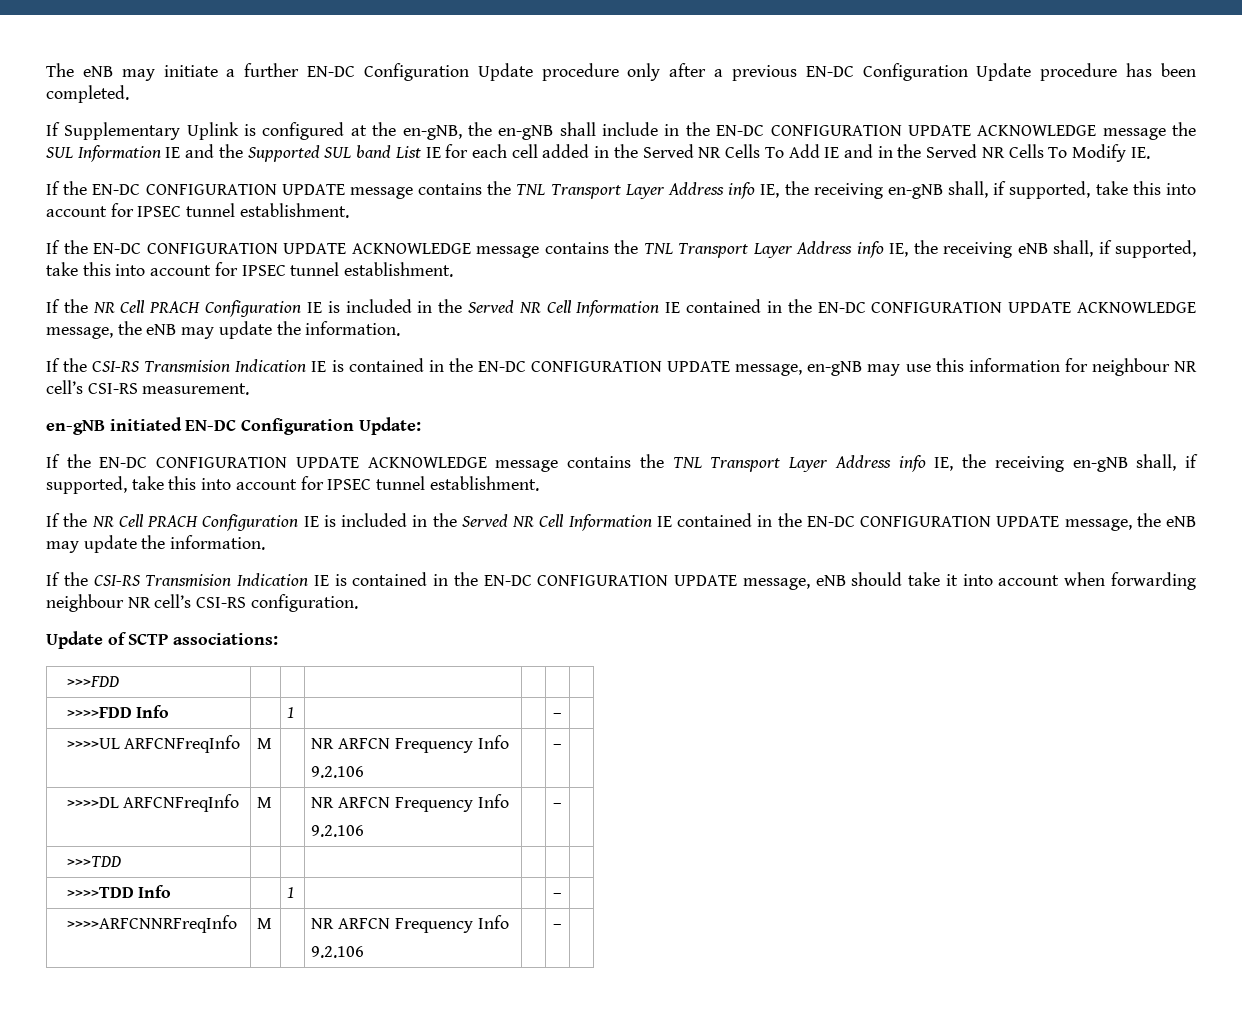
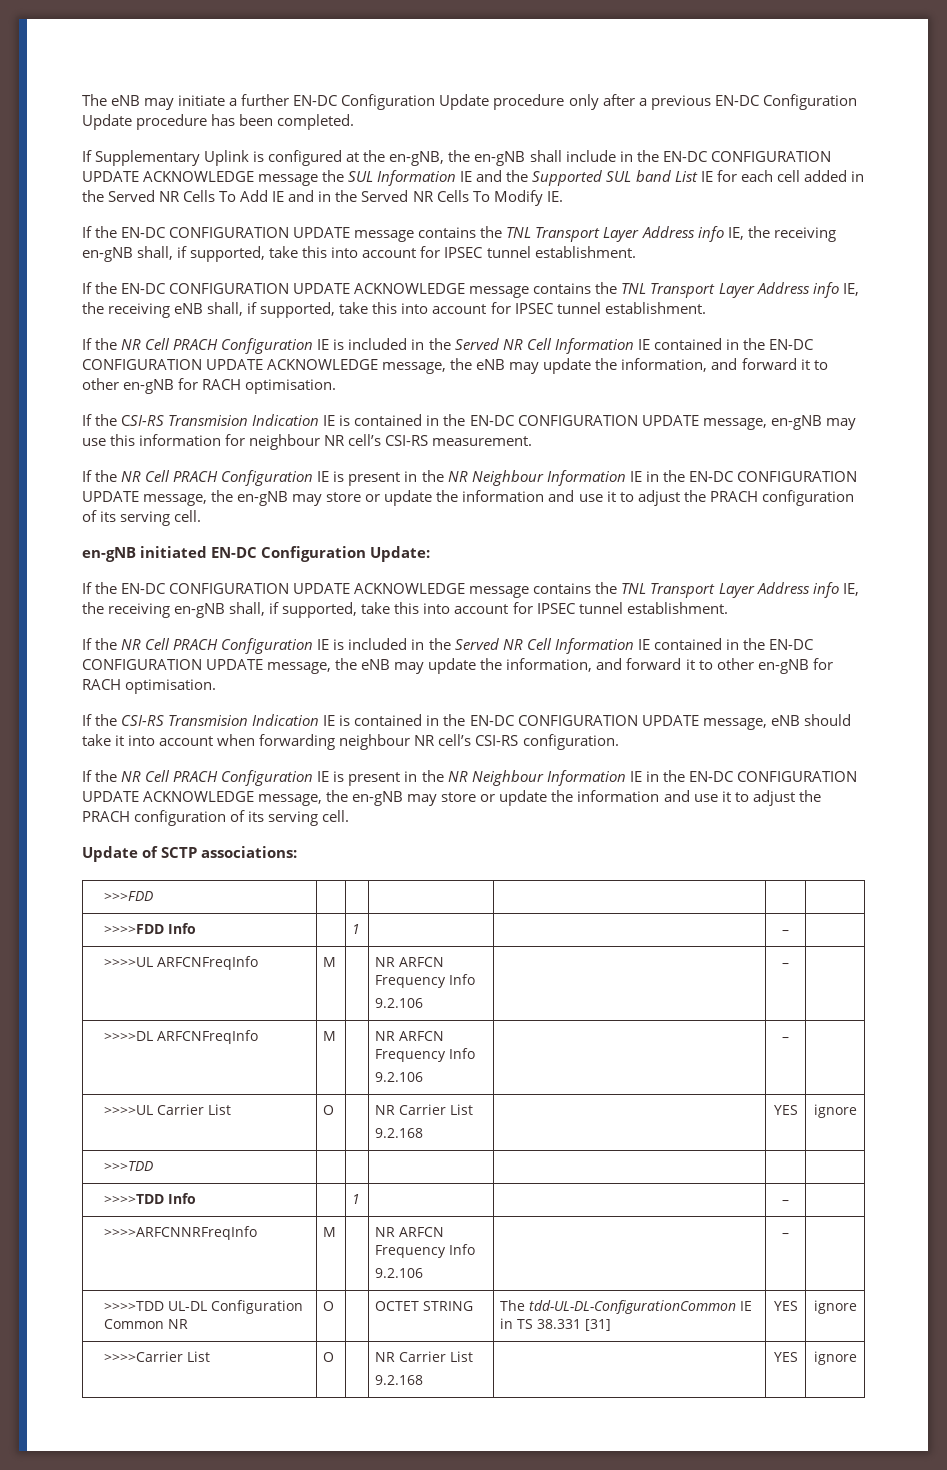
- If the NR Cell PRACH Configuration IE is included in the Served NR Cell Information IE contained in the EN-DC CONFIGURATION UPDATE ACKNOWLEDGE message, the eNB may update the information.
+ If the NR Cell PRACH Configuration IE is included in the Served NR Cell Information IE contained in the EN-DC CONFIGURATION UPDATE ACKNOWLEDGE message, the eNB may update the information, and forward it to other en-gNB for RACH optimisation.
+ If the NR Cell PRACH Configuration IE is present in the NR Neighbour Information IE in the EN-DC CONFIGURATION UPDATE message, the en-gNB may store or update the information and use it to adjust the PRACH configuration of its serving cell.
- If the NR Cell PRACH Configuration IE is included in the Served NR Cell Information IE contained in the EN-DC CONFIGURATION UPDATE message, the eNB may update the information.
+ If the NR Cell PRACH Configuration IE is included in the Served NR Cell Information IE contained in the EN-DC CONFIGURATION UPDATE message, the eNB may update the information, and forward it to other en-gNB for RACH optimisation.
+ If the NR Cell PRACH Configuration IE is present in the NR Neighbour Information IE in the EN-DC CONFIGURATION UPDATE ACKNOWLEDGE message, the en-gNB may store or update the information and use it to adjust the PRACH configuration of its serving cell.
+ >>>>UL Carrier List | O | | NR Carrier List
+ 9.2.168 | | YES | ignore
+ >>>>TDD UL-DL Configuration Common NR | O | | OCTET STRING | The tdd-UL-DL-ConfigurationCommon IE in TS 38.331 [31] | YES | ignore
+ >>>>Carrier List | O | | NR Carrier List
+ 9.2.168 | | YES | ignore

